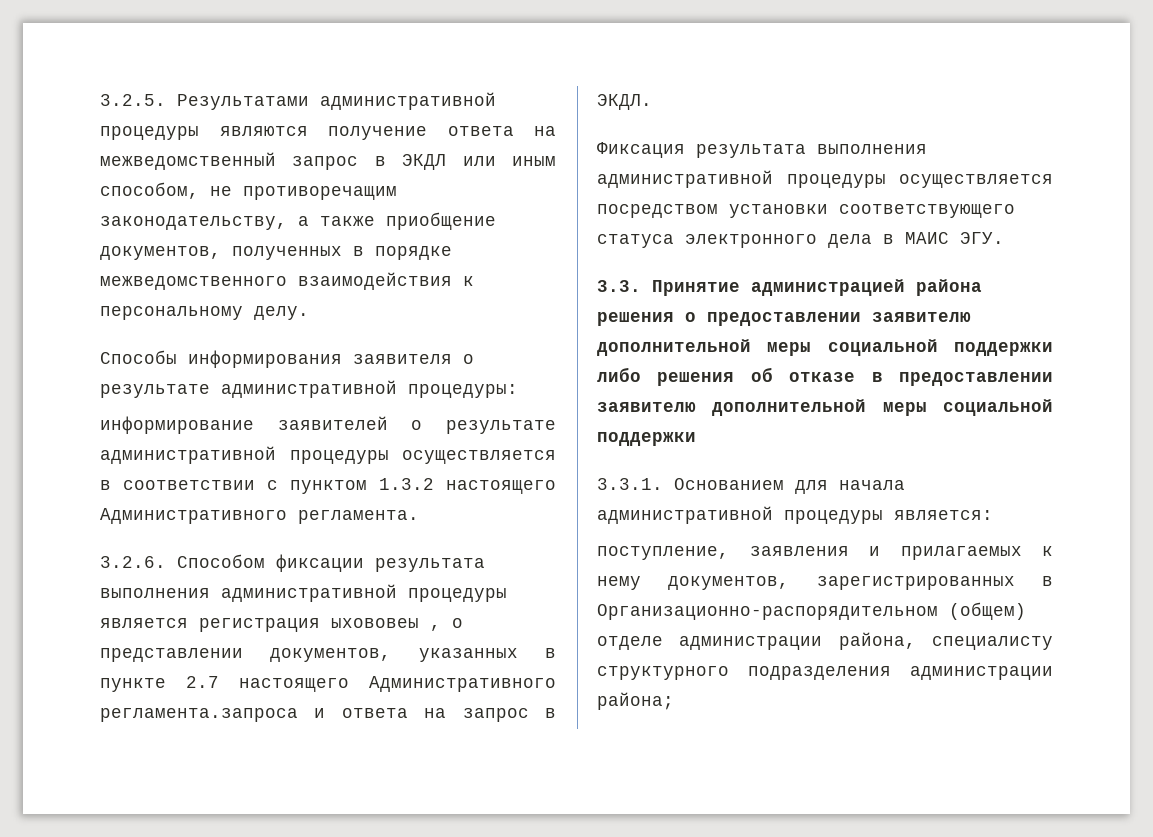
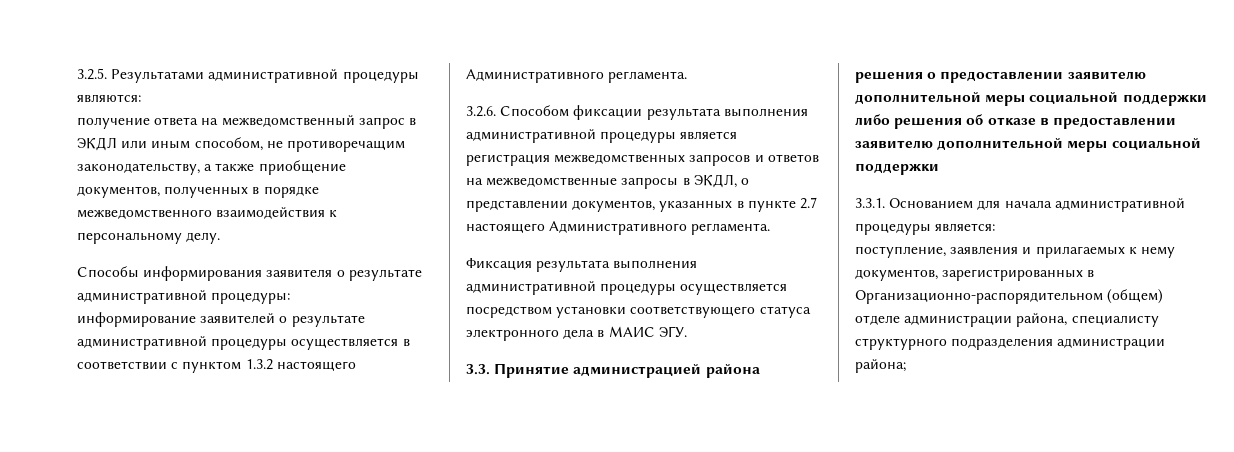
- 3.2.5. Результатами административной процедуры являются получение ответа на межведомственный запрос в ЭКДЛ или иным способом, не противоречащим законодательству, а также приобщение документов, полученных в порядке межведомственного взаимодействия к персональному делу.
+ 3.2.5. Результатами административной процедуры являются:
+ получение ответа на межведомственный запрос в ЭКДЛ или иным способом, не противоречащим законодательству, а также приобщение документов, полученных в порядке межведомственного взаимодействия к персональному делу.
- 3.2.6. Способом фиксации результата выполнения административной процедуры является регистрация ыхововеы , о представлении документов, указанных в пункте 2.7 настоящего Административного регламента.запроса и ответа на запрос в ЭКДЛ.
+ 3.2.6. Способом фиксации результата выполнения административной процедуры является регистрация межведомственных запросов и ответов на межведомственные запросы в ЭКДЛ, о представлении документов, указанных в пункте 2.7 настоящего Административного регламента.

